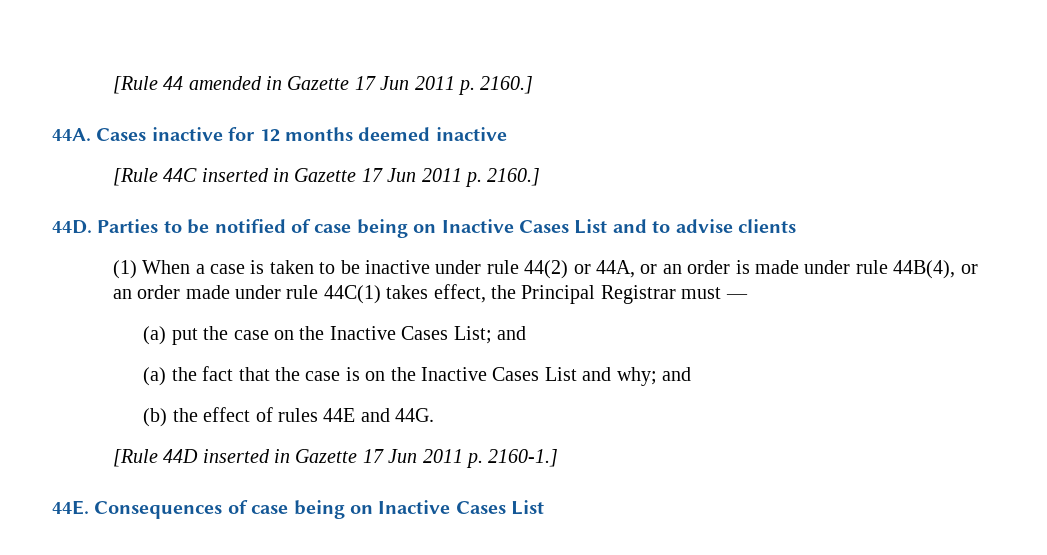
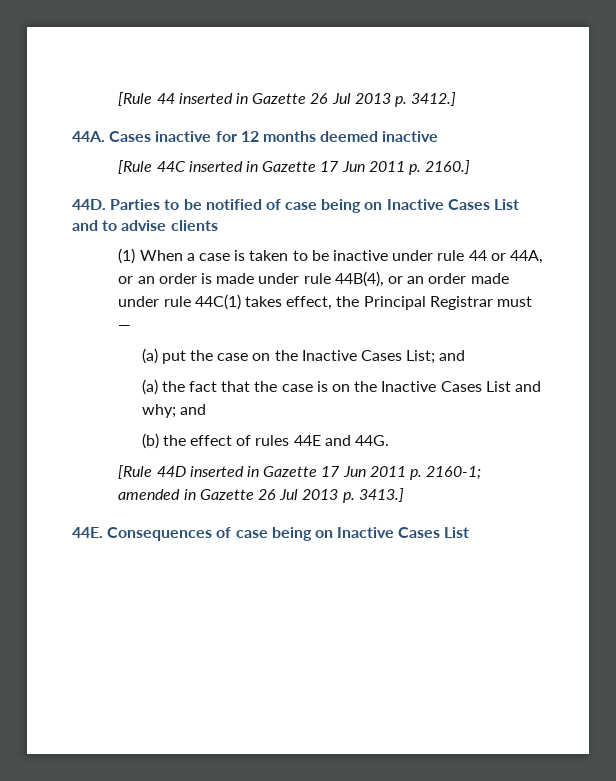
- [Rule 44 amended in Gazette 17 Jun 2011 p. 2160.]
+ [Rule 44 inserted in Gazette 26 Jul 2013 p. 3412.]
- (1) When a case is taken to be inactive under rule 44(2) or 44A, or an order is made under rule 44B(4), or an order made under rule 44C(1) takes effect, the Principal Registrar must —
+ (1) When a case is taken to be inactive under rule 44 or 44A, or an order is made under rule 44B(4), or an order made under rule 44C(1) takes effect, the Principal Registrar must —
- [Rule 44D inserted in Gazette 17 Jun 2011 p. 2160-1.]
+ [Rule 44D inserted in Gazette 17 Jun 2011 p. 2160-1; amended in Gazette 26 Jul 2013 p. 3413.]

